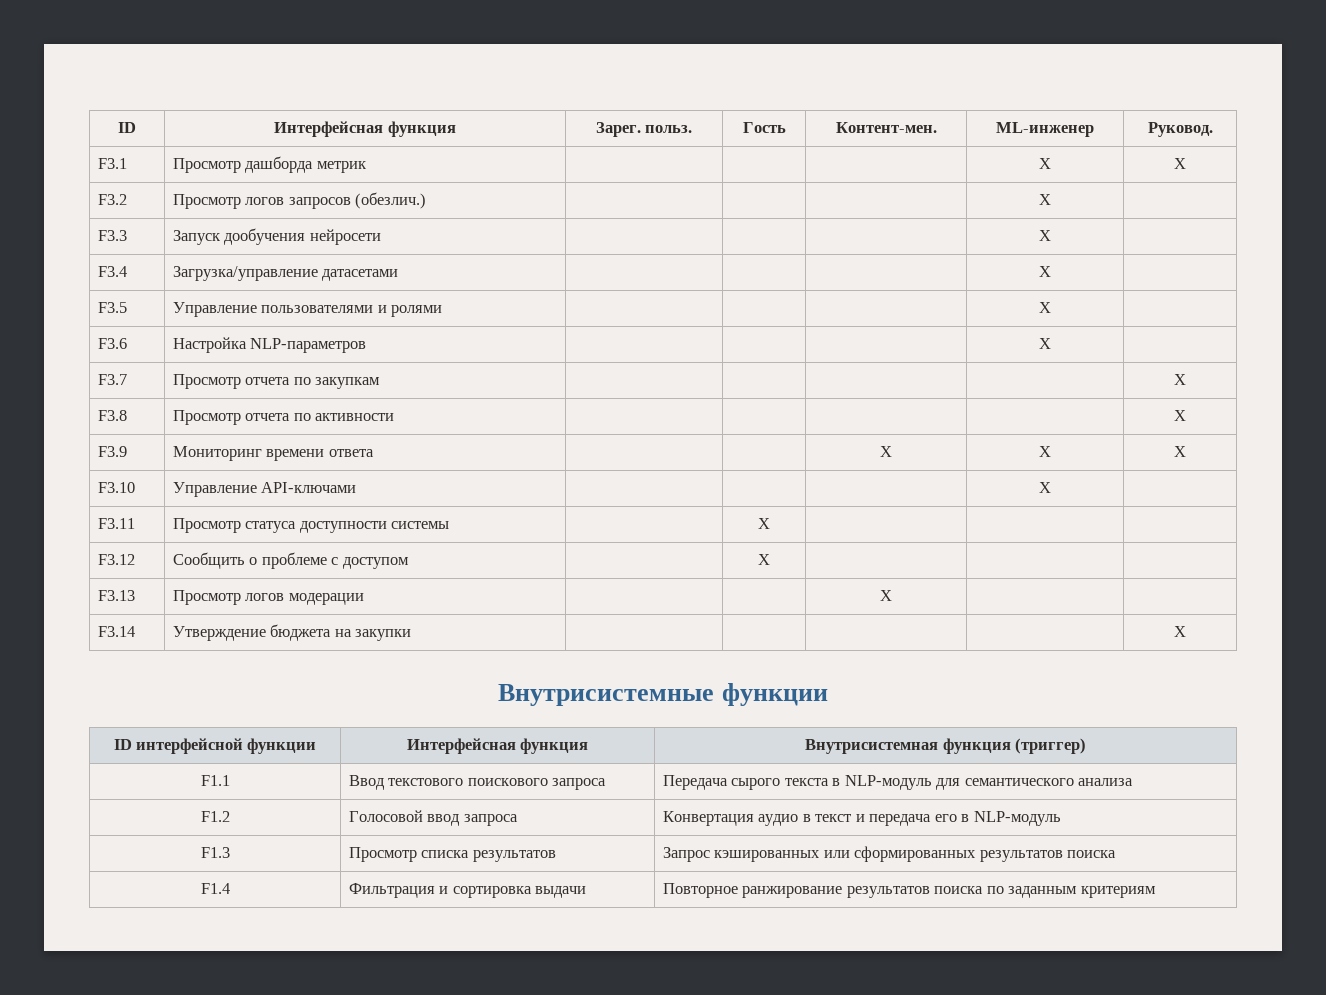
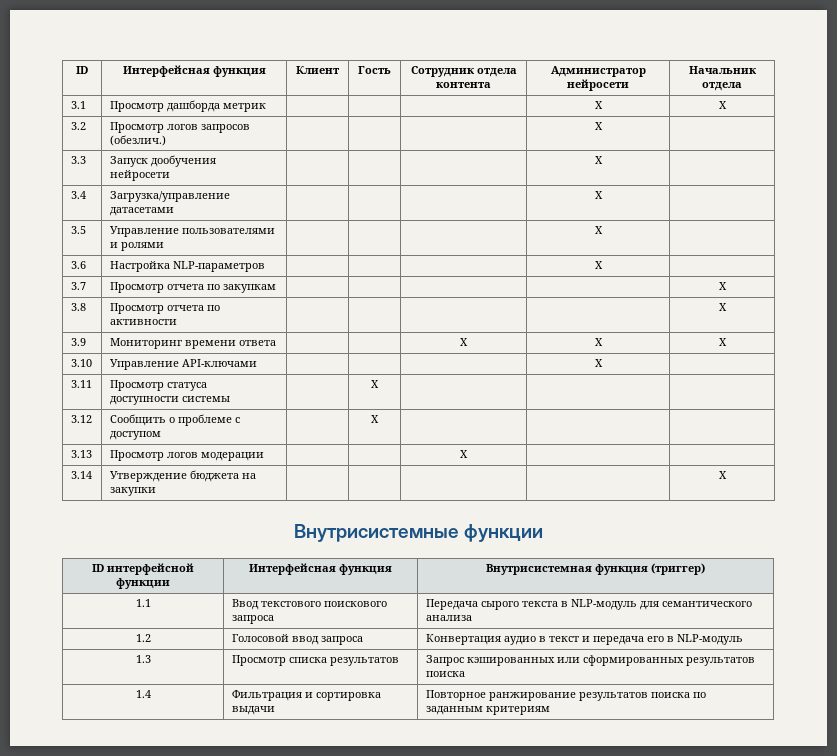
- ID | Интерфейсная функция | Зарег. польз. | Гость | Контент-мен. | ML-инженер | Руковод.
- F3.1 | Просмотр дашборда метрик | | | | X | X
+ ID | Интерфейсная функция | Клиент | Гость | Сотрудник отдела контента | Администратор нейросети | Начальник отдела
+ 3.1 | Просмотр дашборда метрик | | | | X | X
- F3.2 | Просмотр логов запросов (обезлич.) | | | | X |
+ 3.2 | Просмотр логов запросов (обезлич.) | | | | X |
- F3.3 | Запуск дообучения нейросети | | | | X |
+ 3.3 | Запуск дообучения нейросети | | | | X |
- F3.4 | Загрузка/управление датасетами | | | | X |
+ 3.4 | Загрузка/управление датасетами | | | | X |
- F3.5 | Управление пользователями и ролями | | | | X |
+ 3.5 | Управление пользователями и ролями | | | | X |
- F3.6 | Настройка NLP-параметров | | | | X |
+ 3.6 | Настройка NLP-параметров | | | | X |
- F3.7 | Просмотр отчета по закупкам | | | | | X
+ 3.7 | Просмотр отчета по закупкам | | | | | X
- F3.8 | Просмотр отчета по активности | | | | | X
+ 3.8 | Просмотр отчета по активности | | | | | X
- F3.9 | Мониторинг времени ответа | | | X | X | X
+ 3.9 | Мониторинг времени ответа | | | X | X | X
- F3.10 | Управление API-ключами | | | | X |
+ 3.10 | Управление API-ключами | | | | X |
- F3.11 | Просмотр статуса доступности системы | | X | | |
+ 3.11 | Просмотр статуса доступности системы | | X | | |
- F3.12 | Сообщить о проблеме с доступом | | X | | |
+ 3.12 | Сообщить о проблеме с доступом | | X | | |
- F3.13 | Просмотр логов модерации | | | X | |
+ 3.13 | Просмотр логов модерации | | | X | |
- F3.14 | Утверждение бюджета на закупки | | | | | X
+ 3.14 | Утверждение бюджета на закупки | | | | | X
- F1.1 | Ввод текстового поискового запроса | Передача сырого текста в NLP-модуль для семантического анализа
+ 1.1 | Ввод текстового поискового запроса | Передача сырого текста в NLP-модуль для семантического анализа
- F1.2 | Голосовой ввод запроса | Конвертация аудио в текст и передача его в NLP-модуль
+ 1.2 | Голосовой ввод запроса | Конвертация аудио в текст и передача его в NLP-модуль
- F1.3 | Просмотр списка результатов | Запрос кэшированных или сформированных результатов поиска
+ 1.3 | Просмотр списка результатов | Запрос кэшированных или сформированных результатов поиска
- F1.4 | Фильтрация и сортировка выдачи | Повторное ранжирование результатов поиска по заданным критериям
+ 1.4 | Фильтрация и сортировка выдачи | Повторное ранжирование результатов поиска по заданным критериям

